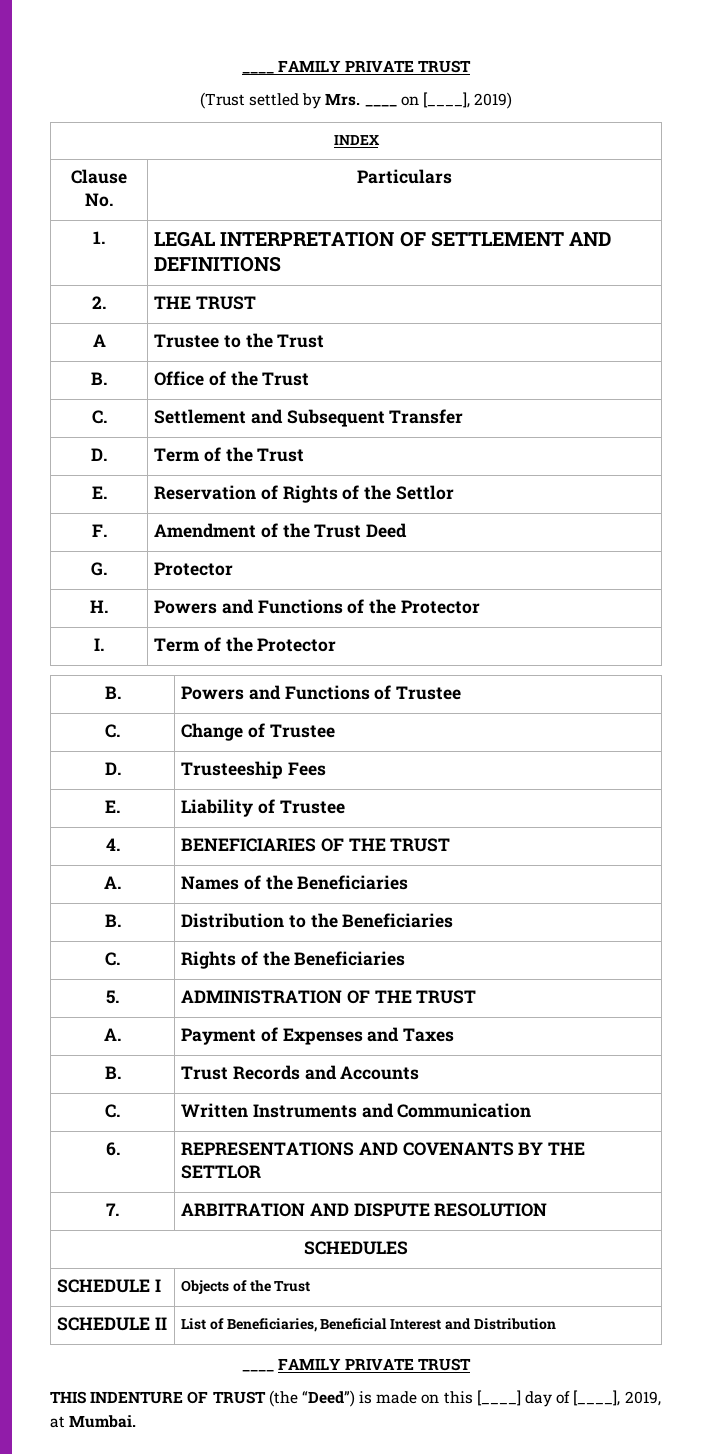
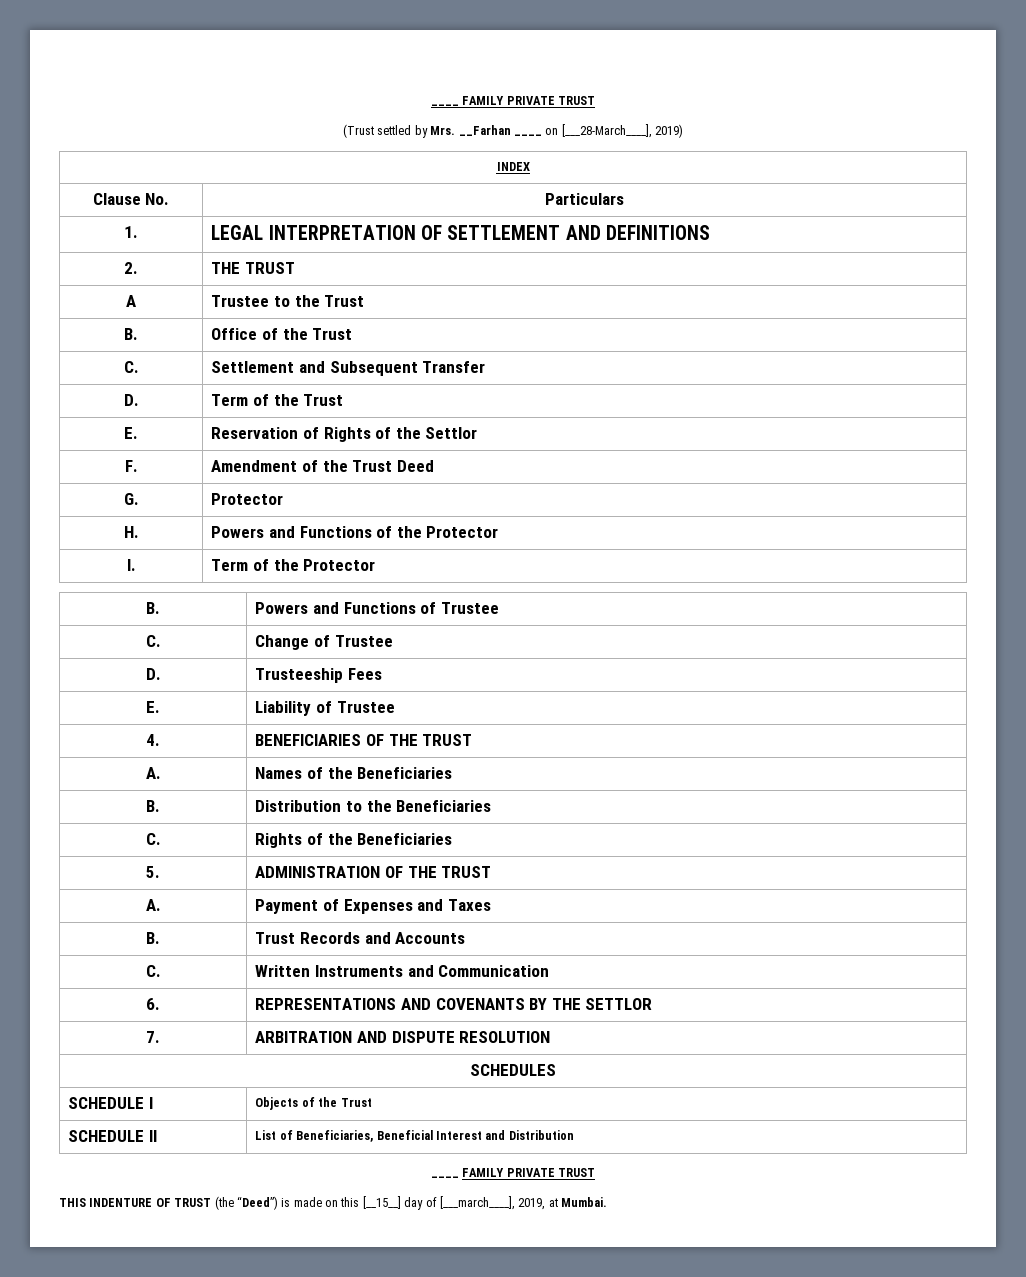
- (Trust settled by Mrs. ____ on [____], 2019)
+ (Trust settled by Mrs. __Farhan ____ on [___28-March____], 2019)
- THIS INDENTURE OF TRUST (the “Deed”) is made on this [____] day of [____], 2019, at Mumbai.
+ THIS INDENTURE OF TRUST (the “Deed”) is made on this [__15__] day of [___march____], 2019, at Mumbai.

